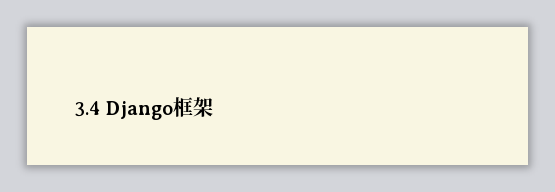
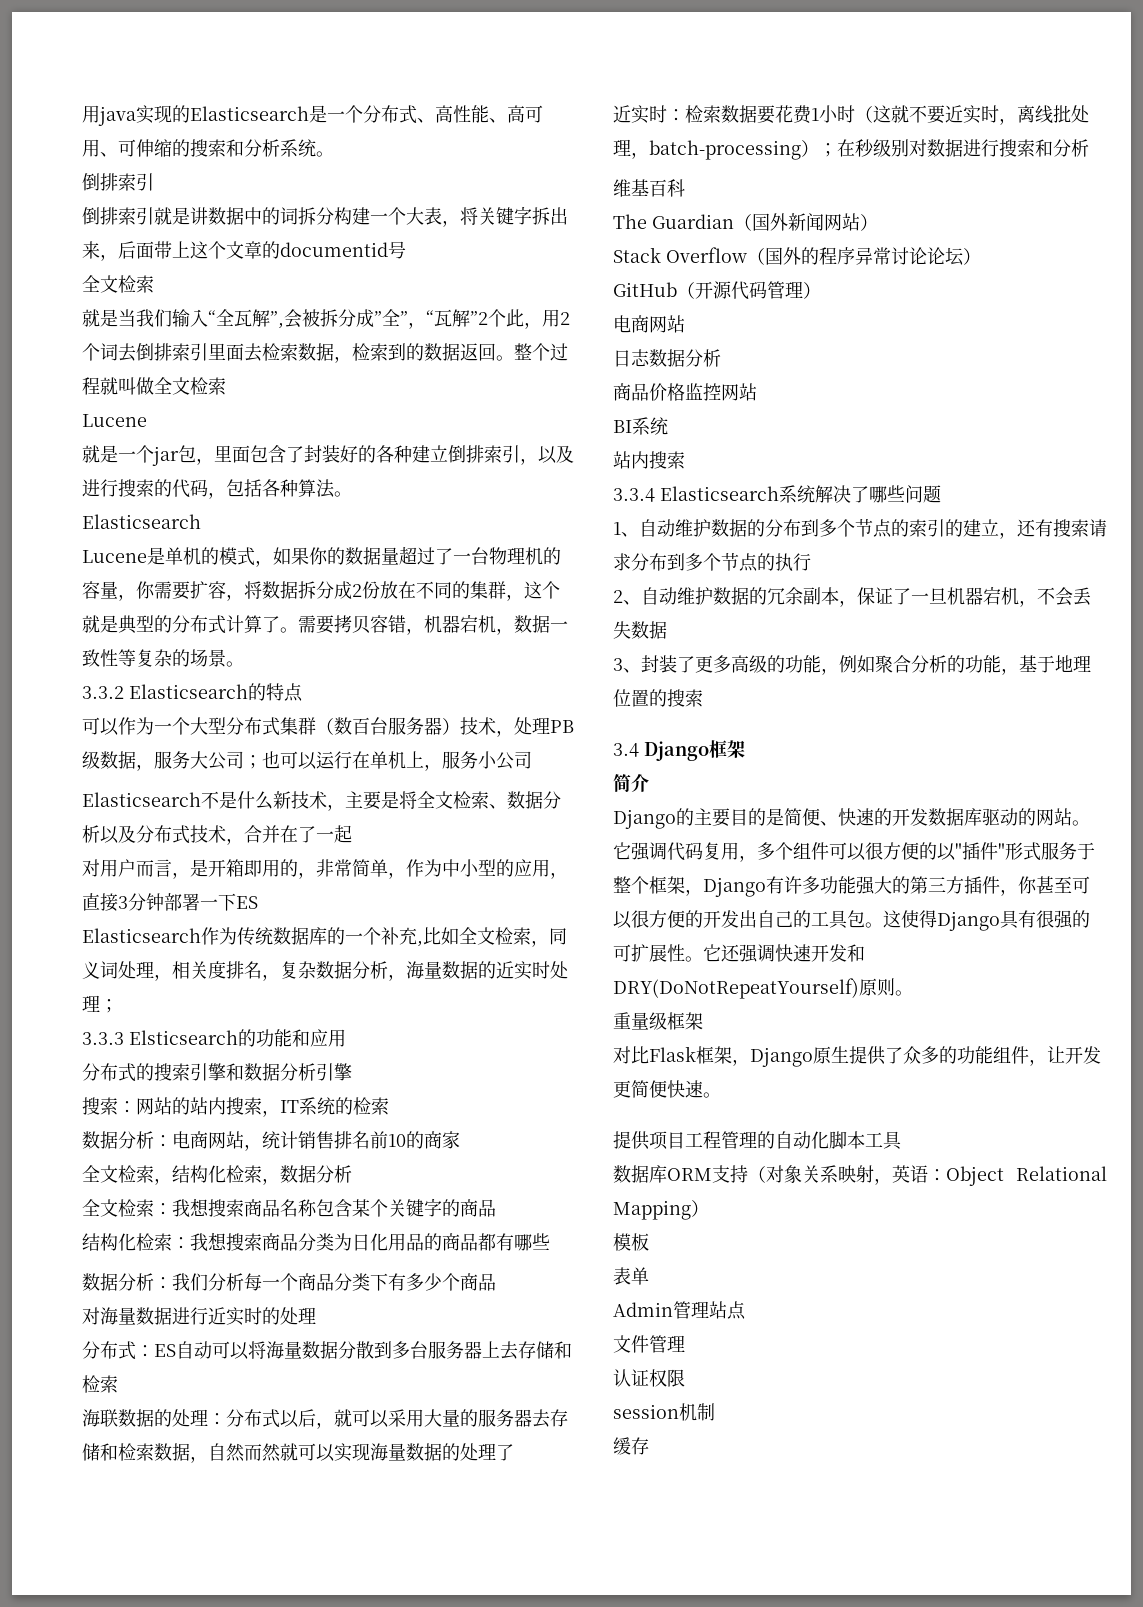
+ 用java实现的Elasticsearch是一个分布式、高性能、高可用、可伸缩的搜索和分析系统。
+ 倒排索引
+ 倒排索引就是讲数据中的词拆分构建一个大表，将关键字拆出来，后面带上这个文章的documentid号
+ 全文检索
+ 就是当我们输入“全瓦解”,会被拆分成”全”，“瓦解”2个此，用2个词去倒排索引里面去检索数据，检索到的数据返回。整个过程就叫做全文检索
+ Lucene
+ 就是一个jar包，里面包含了封装好的各种建立倒排索引，以及进行搜索的代码，包括各种算法。
+ Elasticsearch
+ Lucene是单机的模式，如果你的数据量超过了一台物理机的容量，你需要扩容，将数据拆分成2份放在不同的集群，这个就是典型的分布式计算了。需要拷贝容错，机器宕机，数据一致性等复杂的场景。
+ 3.3.2 Elasticsearch的特点
+ 可以作为一个大型分布式集群（数百台服务器）技术，处理PB级数据，服务大公司；也可以运行在单机上，服务小公司
+ Elasticsearch不是什么新技术，主要是将全文检索、数据分析以及分布式技术，合并在了一起
+ 对用户而言，是开箱即用的，非常简单，作为中小型的应用，直接3分钟部署一下ES
+ Elasticsearch作为传统数据库的一个补充,比如全文检索，同义词处理，相关度排名，复杂数据分析，海量数据的近实时处理；
+ 3.3.3 Elsticsearch的功能和应用
+ 分布式的搜索引擎和数据分析引擎
+ 搜索：网站的站内搜索，IT系统的检索
+ 数据分析：电商网站，统计销售排名前10的商家
+ 全文检索，结构化检索，数据分析
+ 全文检索：我想搜索商品名称包含某个关键字的商品
+ 结构化检索：我想搜索商品分类为日化用品的商品都有哪些
+ 数据分析：我们分析每一个商品分类下有多少个商品
+ 对海量数据进行近实时的处理
+ 分布式：ES自动可以将海量数据分散到多台服务器上去存储和检索
+ 海联数据的处理：分布式以后，就可以采用大量的服务器去存储和检索数据，自然而然就可以实现海量数据的处理了
+ 近实时：检索数据要花费1小时（这就不要近实时，离线批处理，batch-processing）；在秒级别对数据进行搜索和分析
+ 维基百科
+ The Guardian（国外新闻网站）
+ Stack Overflow（国外的程序异常讨论论坛）
+ GitHub（开源代码管理）
+ 电商网站
+ 日志数据分析
+ 商品价格监控网站
+ BI系统
+ 站内搜索
+ 3.3.4 Elasticsearch系统解决了哪些问题
+ 1、自动维护数据的分布到多个节点的索引的建立，还有搜索请求分布到多个节点的执行
+ 2、自动维护数据的冗余副本，保证了一旦机器宕机，不会丢失数据
+ 3、封装了更多高级的功能，例如聚合分析的功能，基于地理位置的搜索
  3.4 Django框架
+ 简介
+ Django的主要目的是简便、快速的开发数据库驱动的网站。它强调代码复用，多个组件可以很方便的以"插件"形式服务于整个框架，Django有许多功能强大的第三方插件，你甚至可以很方便的开发出自己的工具包。这使得Django具有很强的可扩展性。它还强调快速开发和DRY(DoNotRepeatYourself)原则。
+ 重量级框架
+ 对比Flask框架，Django原生提供了众多的功能组件，让开发更简便快速。
+ 提供项目工程管理的自动化脚本工具
+ 数据库ORM支持（对象关系映射，英语：Object Relational Mapping）
+ 模板
+ 表单
+ Admin管理站点
+ 文件管理
+ 认证权限
+ session机制
+ 缓存

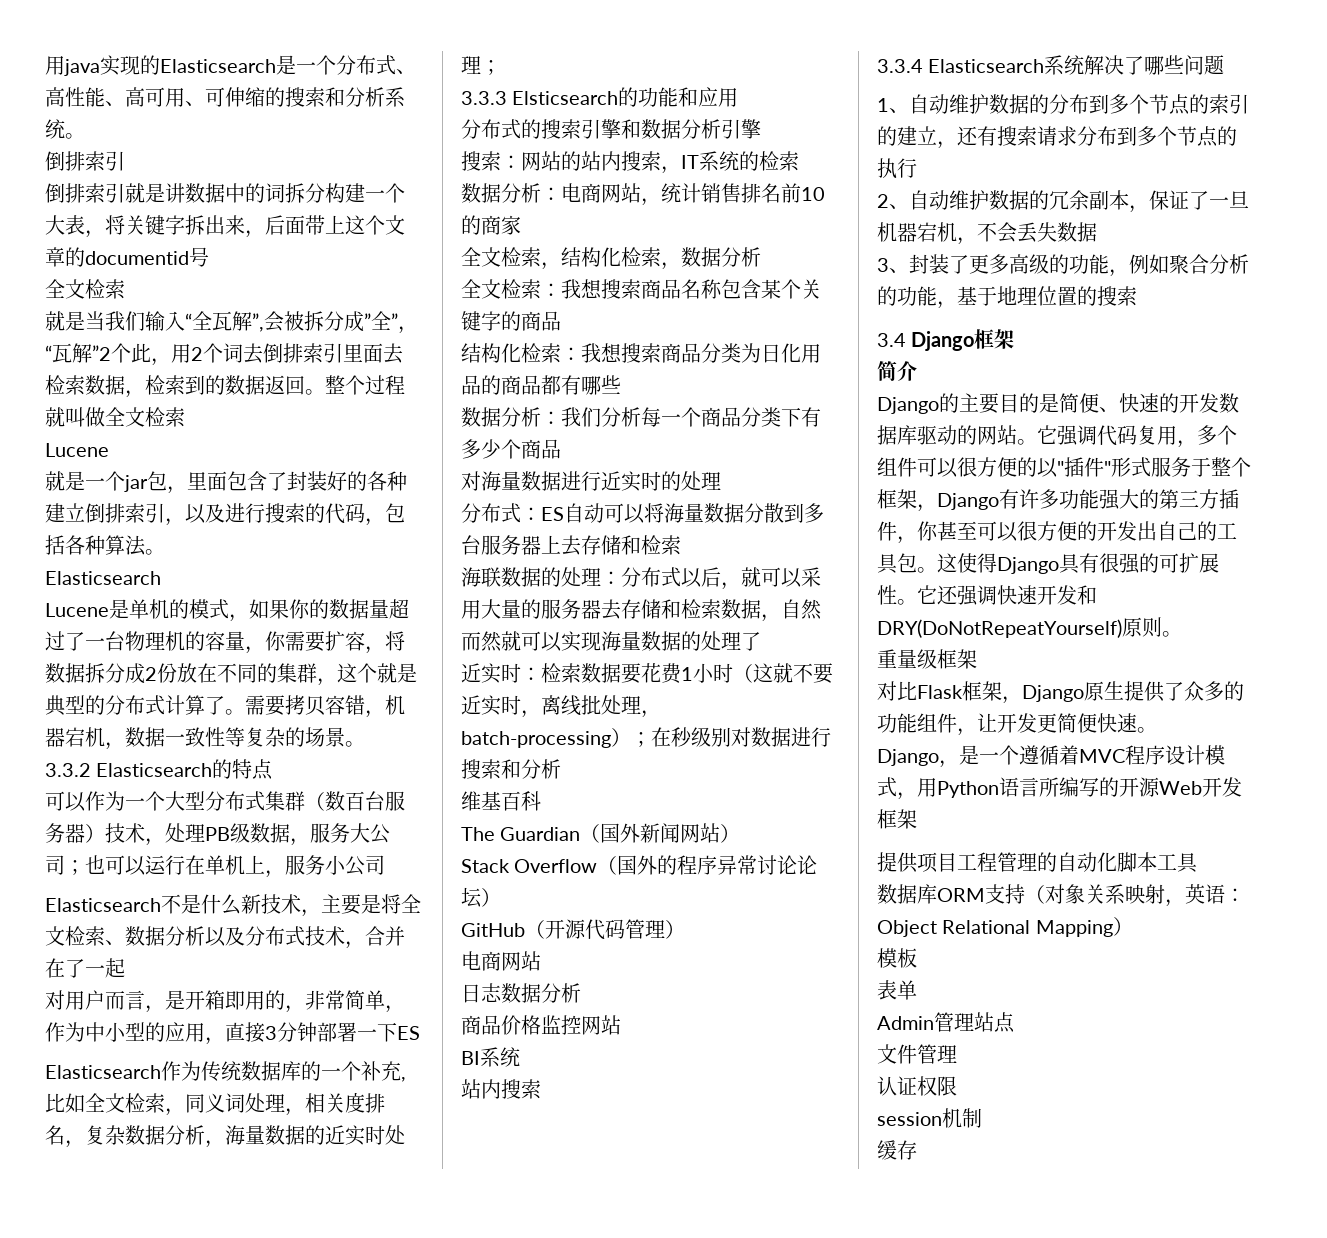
+ Django，是一个遵循着MVC程序设计模式，用Python语言所编写的开源Web开发框架

